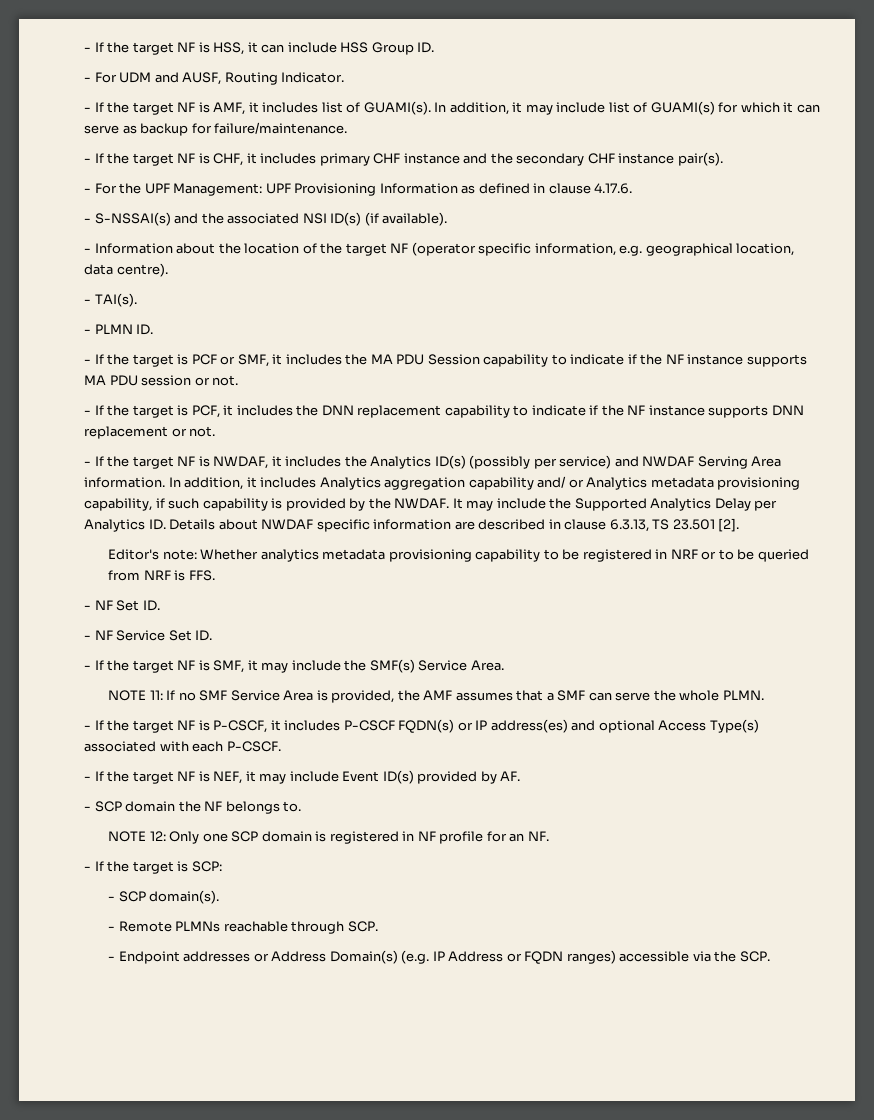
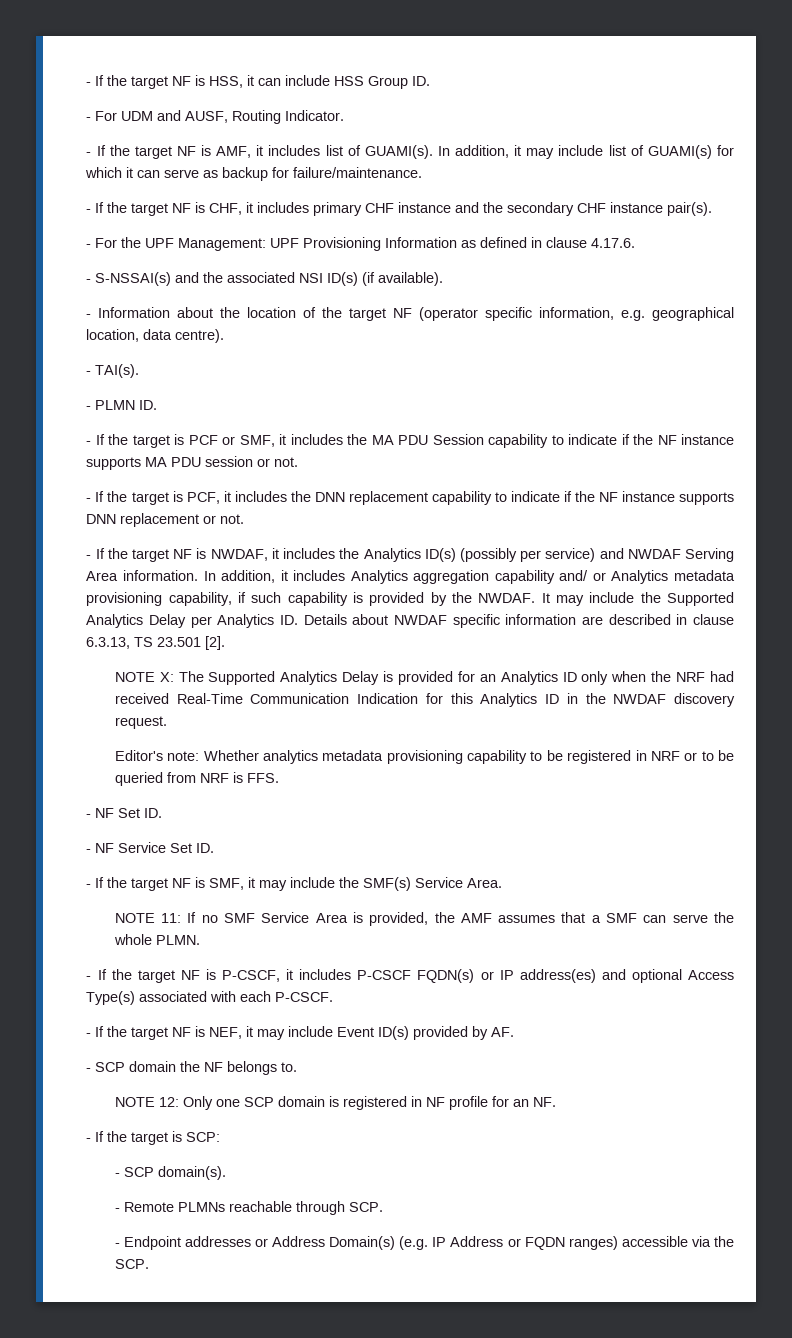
+ NOTE X: The Supported Analytics Delay is provided for an Analytics ID only when the NRF had received Real-Time Communication Indication for this Analytics ID in the NWDAF discovery request.

